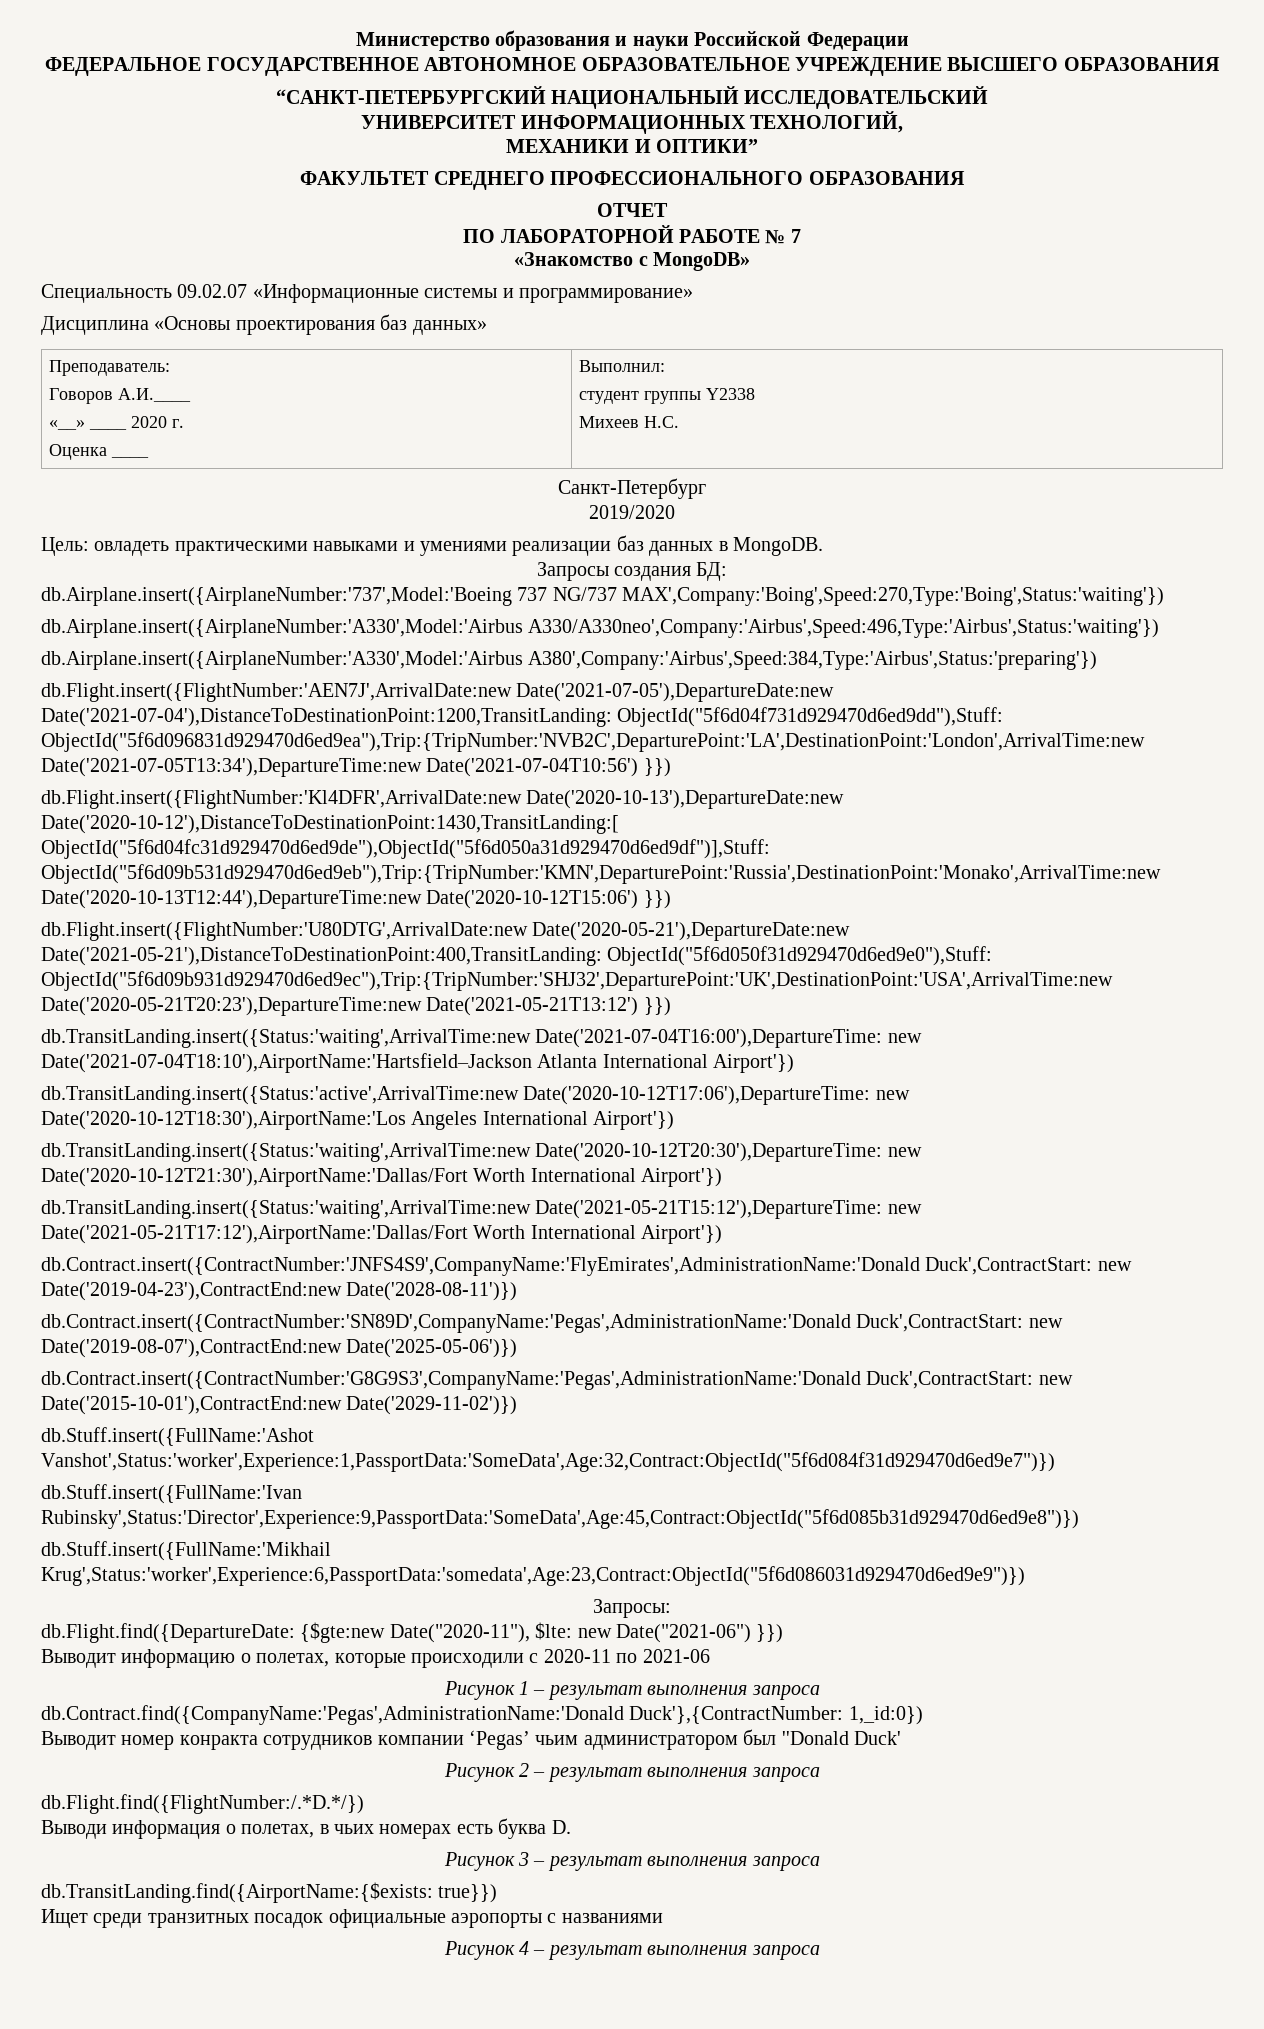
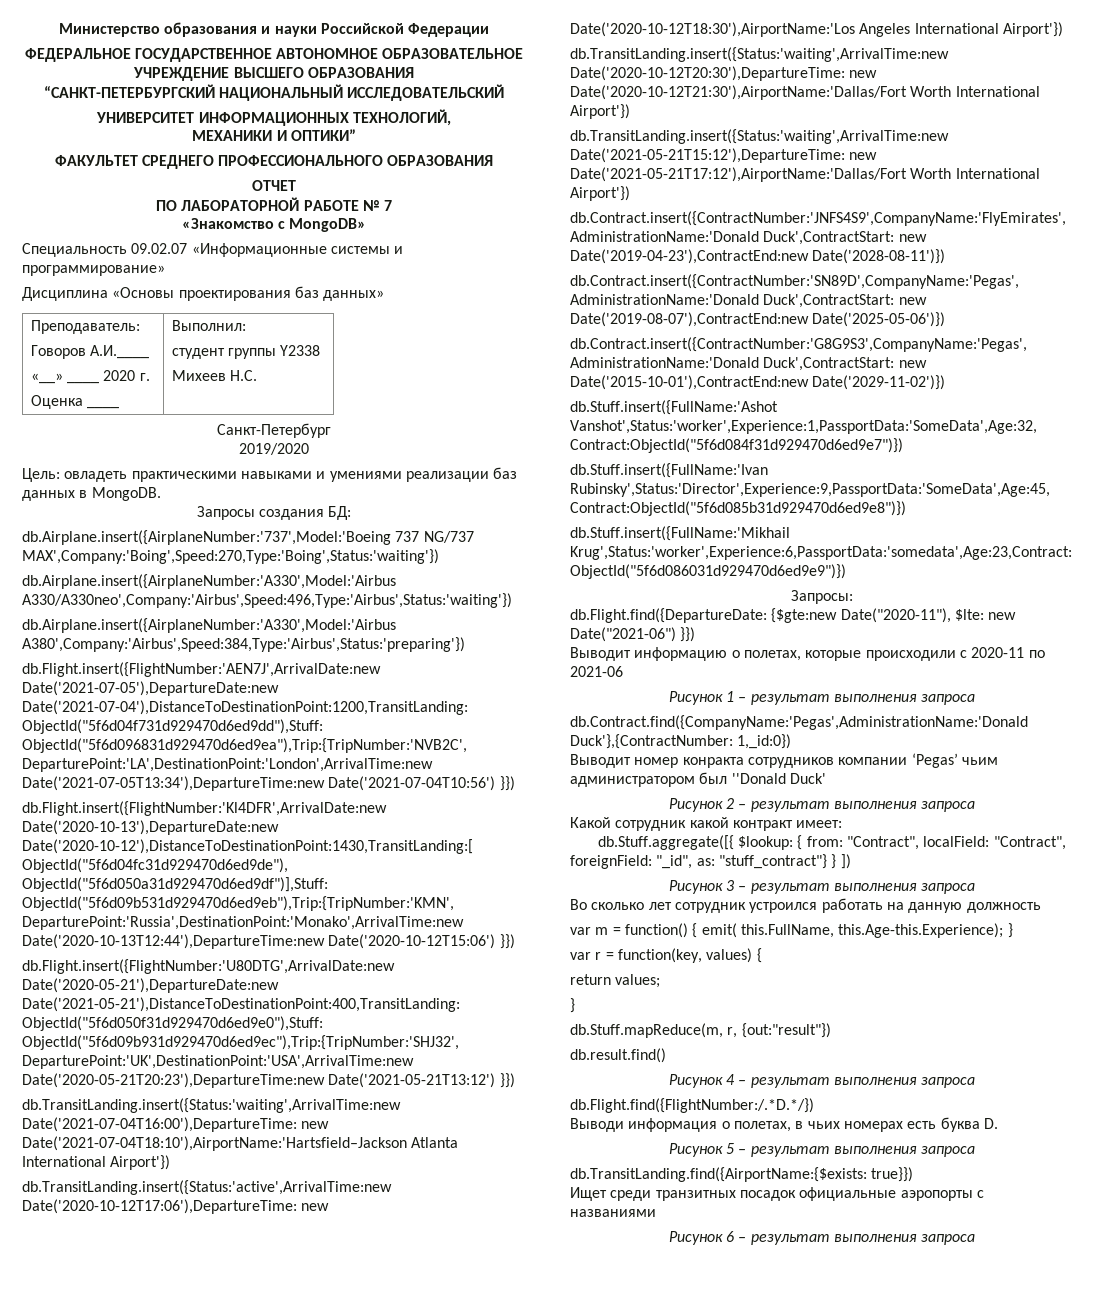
+ Какой сотрудник какой контракт имеет:
+ db.Stuff.aggregate([{ $lookup: { from: "Contract", localField: "Contract", foreignField: "_id", as: "stuff_contract"} } ])
+ Рисунок 3 – результат выполнения запроса
+ Во сколько лет сотрудник устроился работать на данную должность
+ var m = function() { emit( this.FullName, this.Age-this.Experience); }
+ var r = function(key, values) {
+ return values;
+ }
+ db.Stuff.mapReduce(m, r, {out:"result"})
+ db.result.find()
+ Рисунок 4 – результат выполнения запроса
- Рисунок 3 – результат выполнения запроса
+ Рисунок 5 – результат выполнения запроса
- Рисунок 4 – результат выполнения запроса
+ Рисунок 6 – результат выполнения запроса

